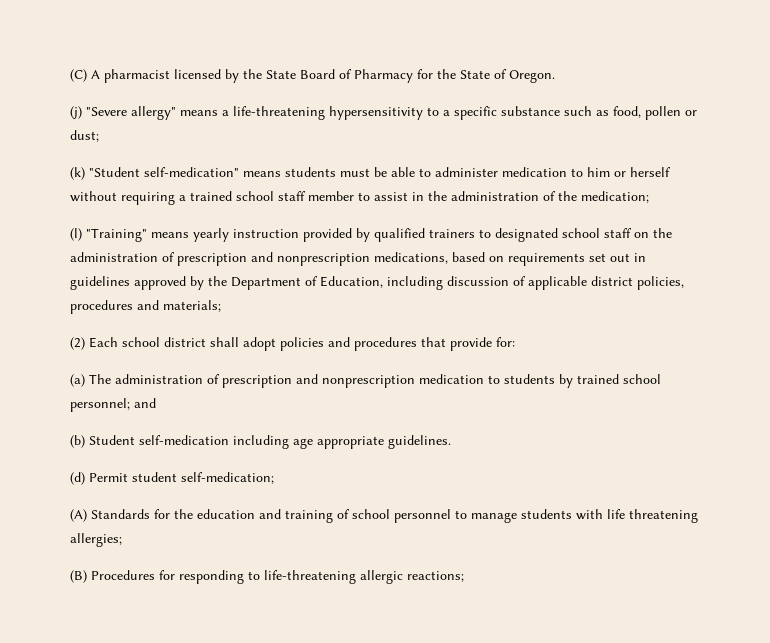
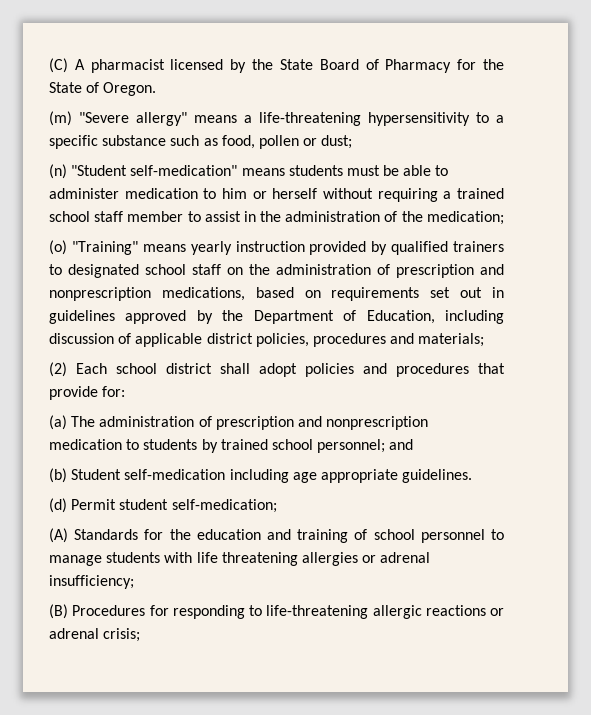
- (j) "Severe allergy" means a life-threatening hypersensitivity to a specific substance such as food, pollen or dust;
+ (m) "Severe allergy" means a life-threatening hypersensitivity to a specific substance such as food, pollen or dust;
- (k) "Student self-medication" means students must be able to administer medication to him or herself without requiring a trained school staff member to assist in the administration of the medication;
+ (n) "Student self-medication" means students must be able to administer medication to him or herself without requiring a trained school staff member to assist in the administration of the medication;
- (l) "Training" means yearly instruction provided by qualified trainers to designated school staff on the administration of prescription and nonprescription medications, based on requirements set out in guidelines approved by the Department of Education, including discussion of applicable district policies, procedures and materials;
+ (o) "Training" means yearly instruction provided by qualified trainers to designated school staff on the administration of prescription and nonprescription medications, based on requirements set out in guidelines approved by the Department of Education, including discussion of applicable district policies, procedures and materials;
- (A) Standards for the education and training of school personnel to manage students with life threatening allergies;
+ (A) Standards for the education and training of school personnel to manage students with life threatening allergies or adrenal insufficiency;
- (B) Procedures for responding to life-threatening allergic reactions;
+ (B) Procedures for responding to life-threatening allergic reactions or adrenal crisis;

